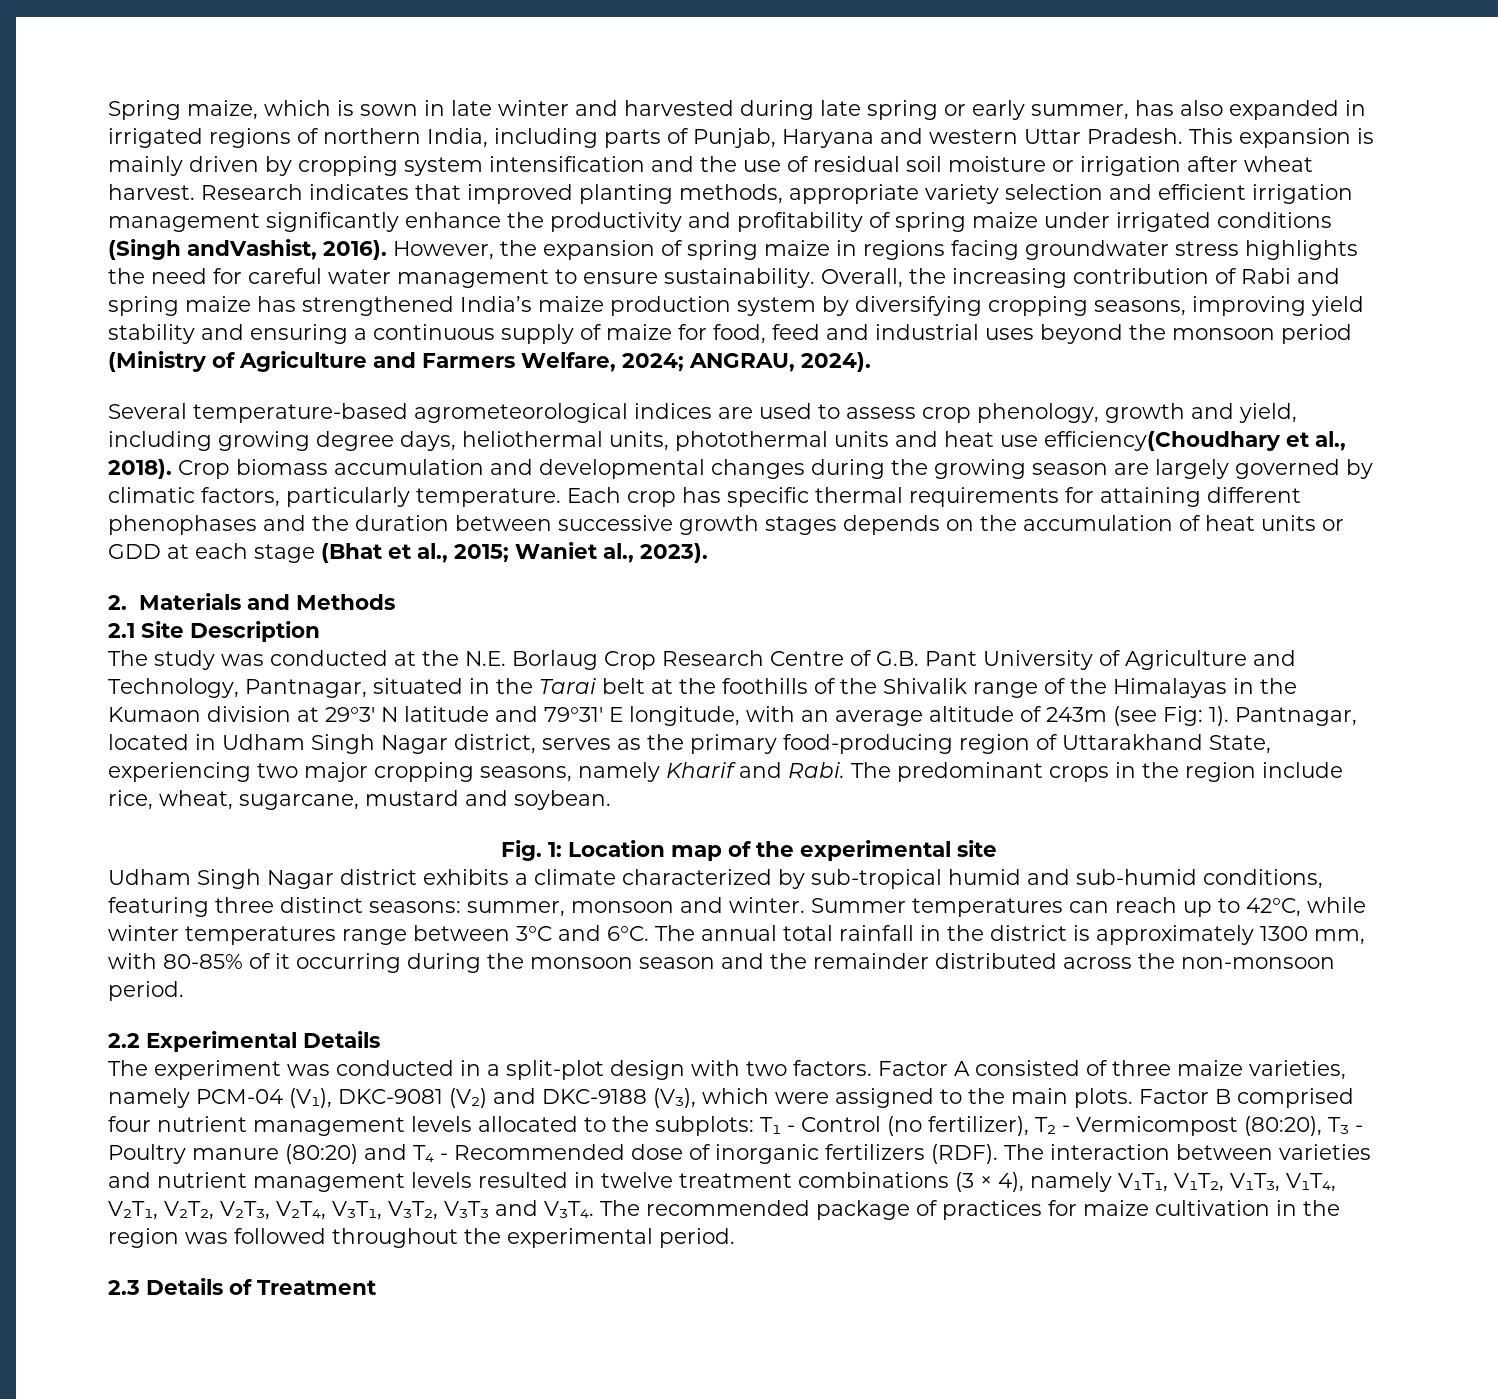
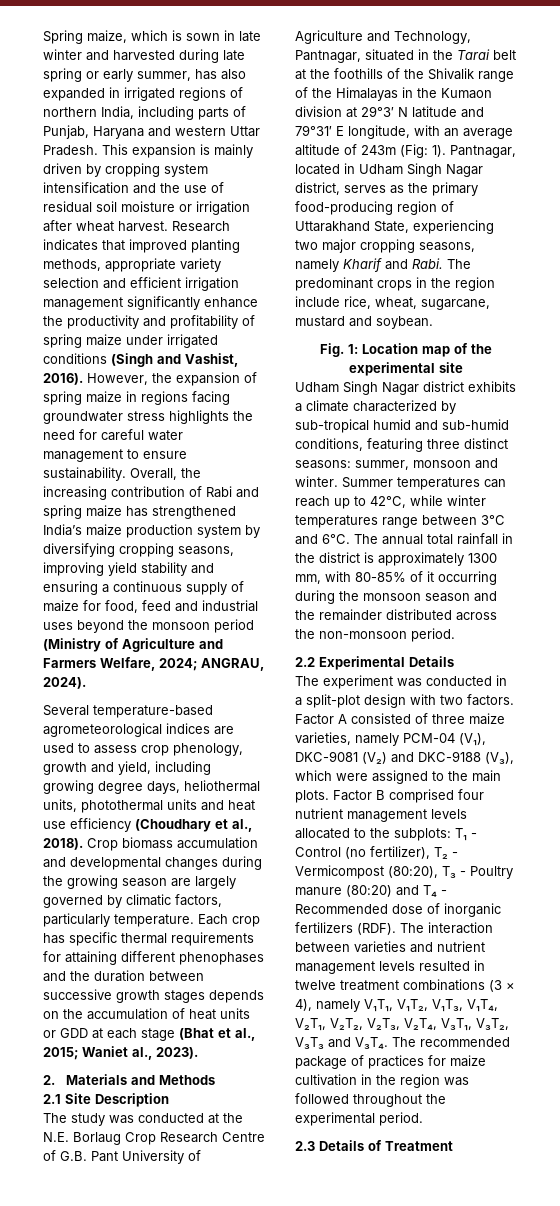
- Research indicates that improved planting methods, appropriate variety selection and efficient irrigation management significantly enhance the productivity and profitability of spring maize under irrigated conditions (Singh andVashist, 2016).
+ Research indicates that improved planting methods, appropriate variety selection and efficient irrigation management significantly enhance the productivity and profitability of spring maize under irrigated conditions (Singh and Vashist, 2016).
- Several temperature-based agrometeorological indices are used to assess crop phenology, growth and yield, including growing degree days, heliothermal units, photothermal units and heat use efficiency(Choudhary et al., 2018).
+ Several temperature-based agrometeorological indices are used to assess crop phenology, growth and yield, including growing degree days, heliothermal units, photothermal units and heat use efficiency (Choudhary et al., 2018).
- The study was conducted at the N.E. Borlaug Crop Research Centre of G.B. Pant University of Agriculture and Technology, Pantnagar, situated in the Tarai belt at the foothills of the Shivalik range of the Himalayas in the Kumaon division at 29°3′ N latitude and 79°31′ E longitude, with an average altitude of 243m (see Fig: 1).
+ The study was conducted at the N.E. Borlaug Crop Research Centre of G.B. Pant University of Agriculture and Technology, Pantnagar, situated in the Tarai belt at the foothills of the Shivalik range of the Himalayas in the Kumaon division at 29°3′ N latitude and 79°31′ E longitude, with an average altitude of 243m (Fig: 1).

